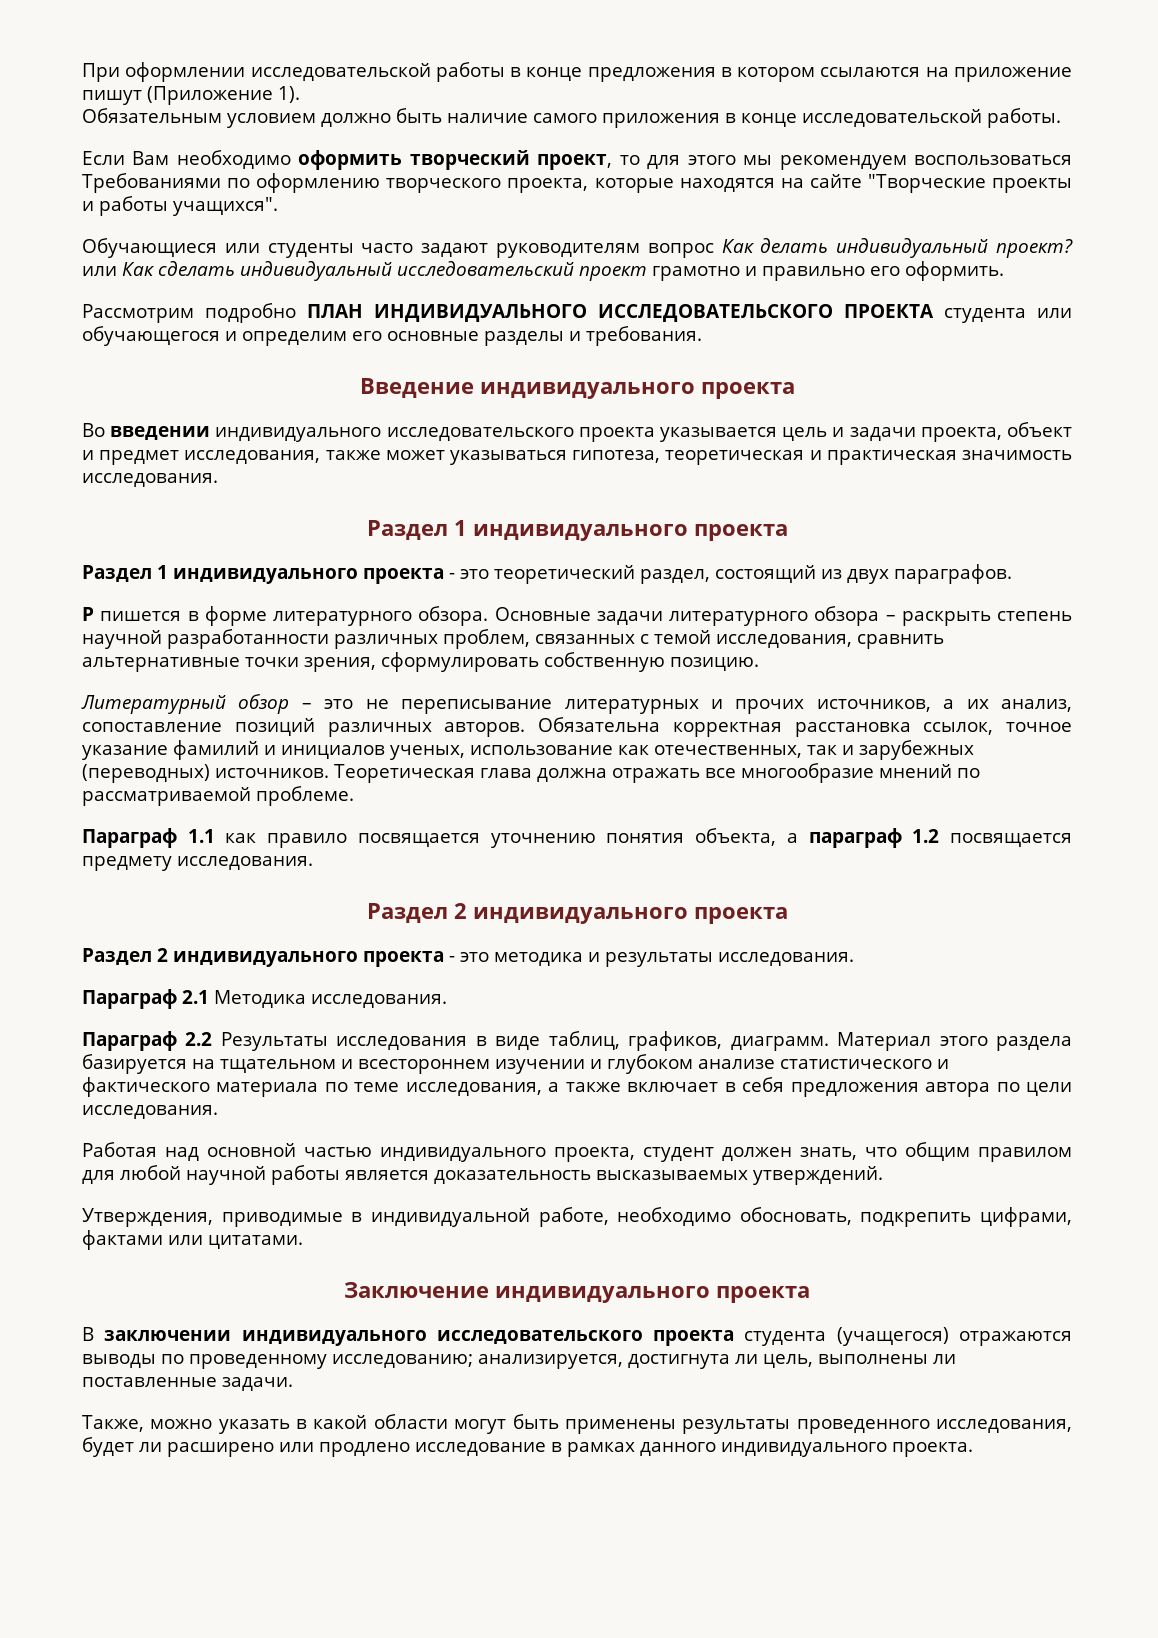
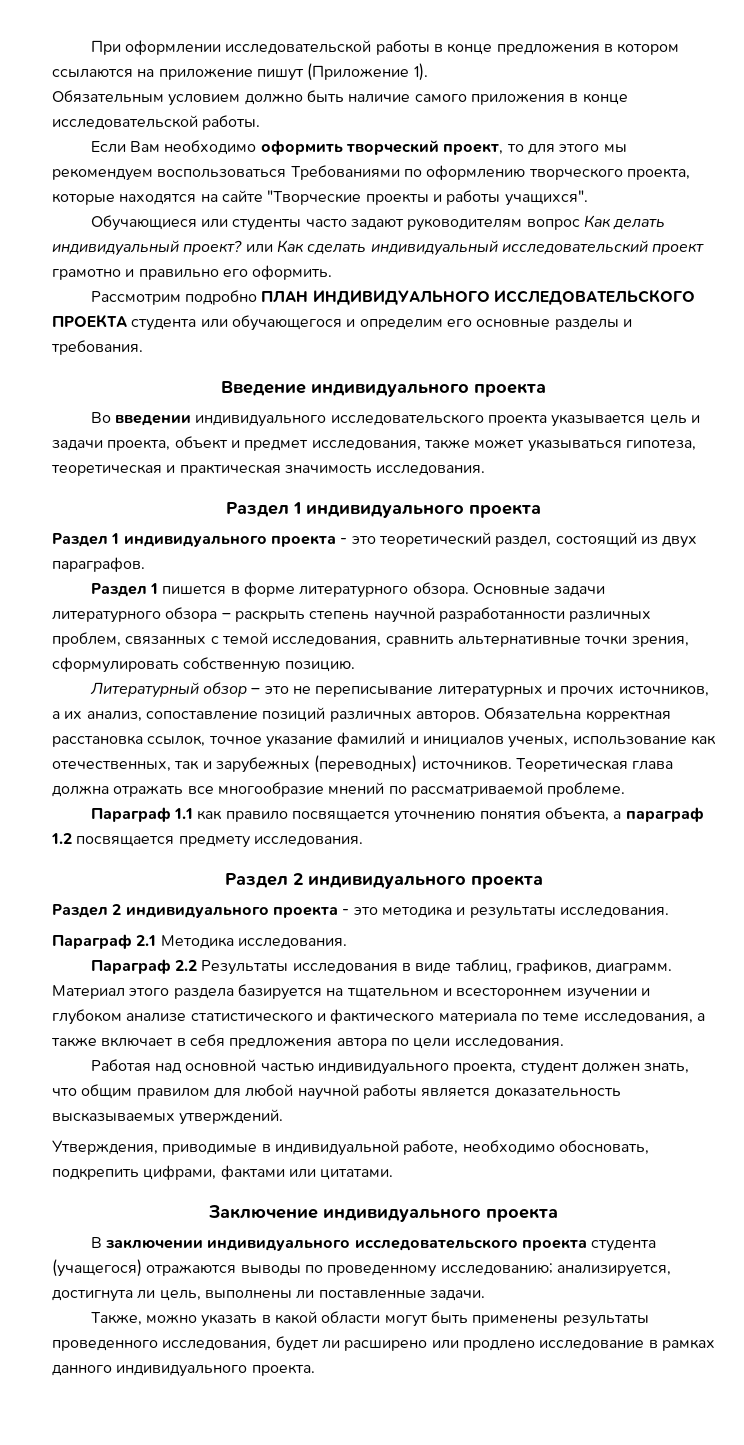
- Р пишется в форме литературного обзора.
+ Раздел 1 пишется в форме литературного обзора.

